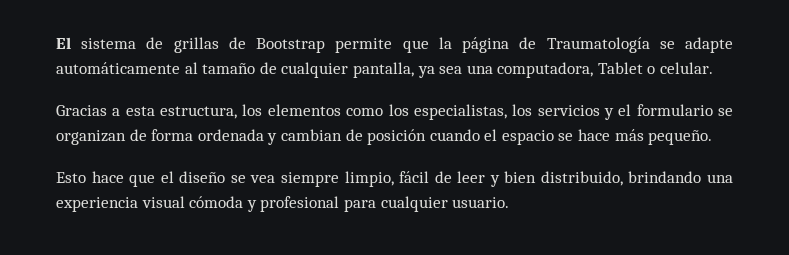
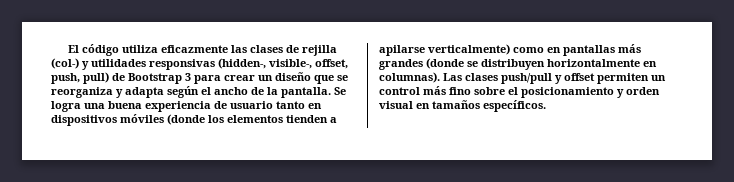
- El sistema de grillas de Bootstrap permite que la página de Traumatología se adapte automáticamente al tamaño de cualquier pantalla, ya sea una computadora, Tablet o celular.
- Gracias a esta estructura, los elementos como los especialistas, los servicios y el formulario se organizan de forma ordenada y cambian de posición cuando el espacio se hace más pequeño.
- Esto hace que el diseño se vea siempre limpio, fácil de leer y bien distribuido, brindando una experiencia visual cómoda y profesional para cualquier usuario.
+ El código utiliza eficazmente las clases de rejilla (col-) y utilidades responsivas (hidden-, visible-, offset, push, pull) de Bootstrap 3 para crear un diseño que se reorganiza y adapta según el ancho de la pantalla. Se logra una buena experiencia de usuario tanto en dispositivos móviles (donde los elementos tienden a apilarse verticalmente) como en pantallas más grandes (donde se distribuyen horizontalmente en columnas). Las clases push/pull y offset permiten un control más fino sobre el posicionamiento y orden visual en tamaños específicos.

